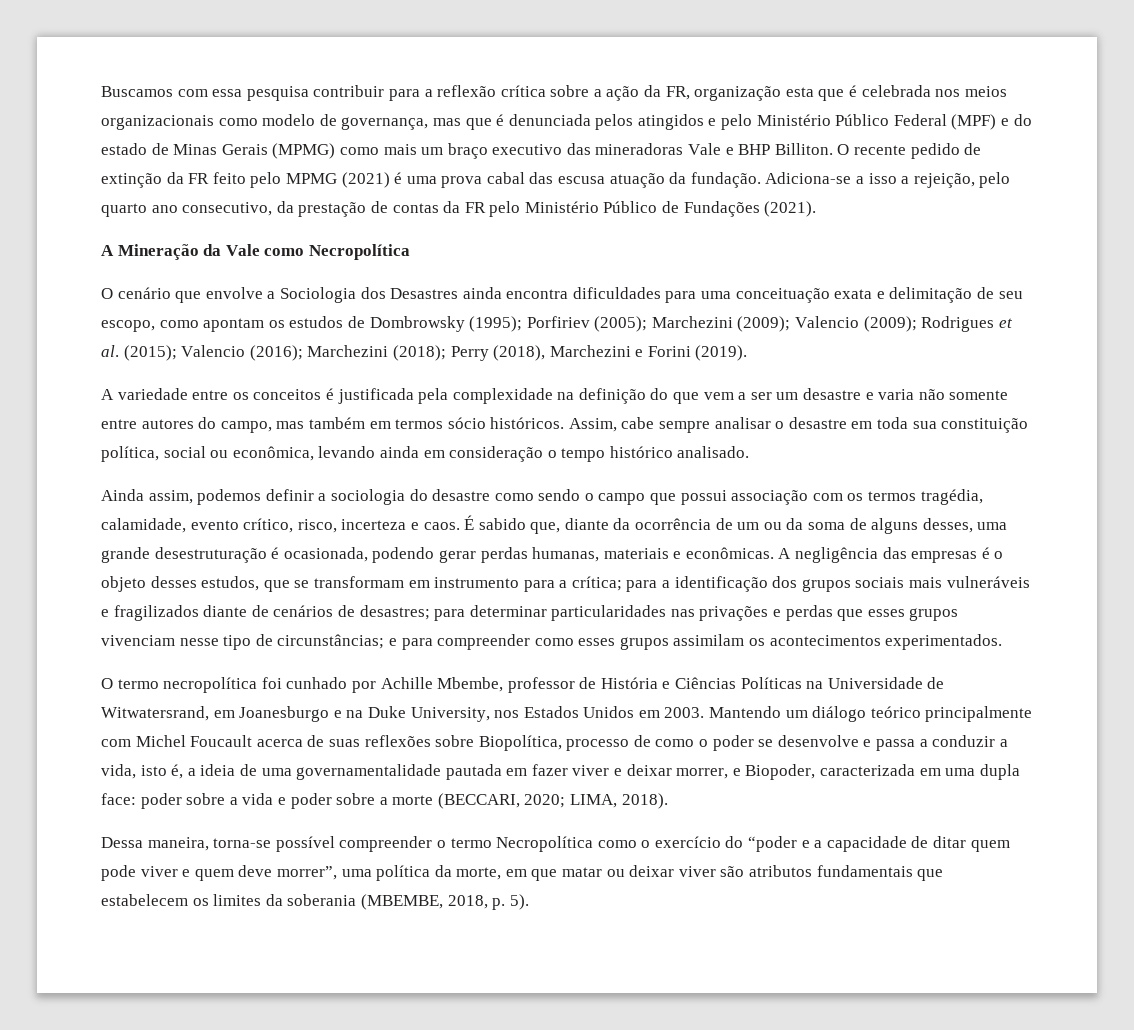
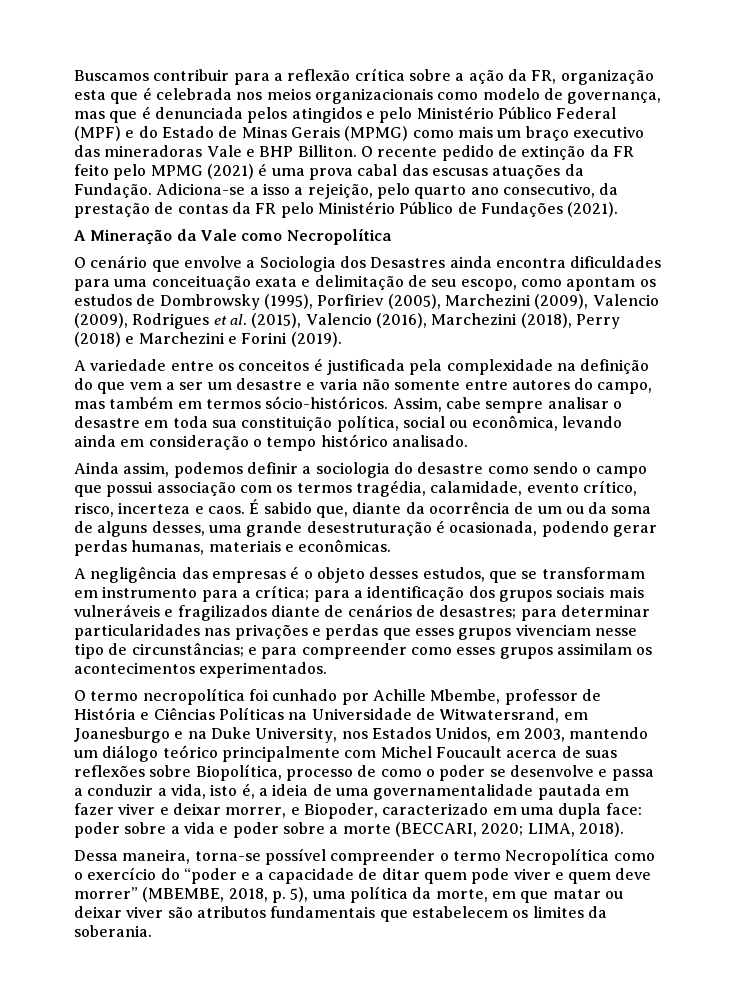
- Buscamos com essa pesquisa contribuir para a reflexão crítica sobre a ação da FR, organização esta que é celebrada nos meios organizacionais como modelo de governança, mas que é denunciada pelos atingidos e pelo Ministério Público Federal (MPF) e do estado de Minas Gerais (MPMG) como mais um braço executivo das mineradoras Vale e BHP Billiton.
+ Buscamos contribuir para a reflexão crítica sobre a ação da FR, organização esta que é celebrada nos meios organizacionais como modelo de governança, mas que é denunciada pelos atingidos e pelo Ministério Público Federal (MPF) e do Estado de Minas Gerais (MPMG) como mais um braço executivo das mineradoras Vale e BHP Billiton.
- O recente pedido de extinção da FR feito pelo MPMG (2021) é uma prova cabal das escusa atuação da fundação.
+ O recente pedido de extinção da FR feito pelo MPMG (2021) é uma prova cabal das escusas atuações da Fundação.
- O cenário que envolve a Sociologia dos Desastres ainda encontra dificuldades para uma conceituação exata e delimitação de seu escopo, como apontam os estudos de Dombrowsky (1995); Porfiriev (2005); Marchezini (2009); Valencio (2009); Rodrigues et al. (2015); Valencio (2016); Marchezini (2018); Perry (2018), Marchezini e Forini (2019).
+ O cenário que envolve a Sociologia dos Desastres ainda encontra dificuldades para uma conceituação exata e delimitação de seu escopo, como apontam os estudos de Dombrowsky (1995), Porfiriev (2005), Marchezini (2009), Valencio (2009), Rodrigues et al. (2015), Valencio (2016), Marchezini (2018), Perry (2018) e Marchezini e Forini (2019).
- A variedade entre os conceitos é justificada pela complexidade na definição do que vem a ser um desastre e varia não somente entre autores do campo, mas também em termos sócio históricos.
+ A variedade entre os conceitos é justificada pela complexidade na definição do que vem a ser um desastre e varia não somente entre autores do campo, mas também em termos sócio-históricos.
- É sabido que, diante da ocorrência de um ou da soma de alguns desses, uma grande desestruturação é ocasionada, podendo gerar perdas humanas, materiais e econômicas. A negligência das empresas é o objeto desses estudos, que se transformam em instrumento para a crítica;
+ É sabido que, diante da ocorrência de um ou da soma de alguns desses, uma grande desestruturação é ocasionada, podendo gerar perdas humanas, materiais e econômicas.
+ A negligência das empresas é o objeto desses estudos, que se transformam em instrumento para a crítica;
- O termo necropolítica foi cunhado por Achille Mbembe, professor de História e Ciências Políticas na Universidade de Witwatersrand, em Joanesburgo e na Duke University, nos Estados Unidos em 2003. Mantendo um diálogo teórico principalmente com Michel Foucault acerca de suas reflexões sobre Biopolítica, processo de como o poder se desenvolve e passa a conduzir a vida, isto é, a ideia de uma governamentalidade pautada em fazer viver e deixar morrer, e Biopoder, caracterizada em uma dupla face:
+ O termo necropolítica foi cunhado por Achille Mbembe, professor de História e Ciências Políticas na Universidade de Witwatersrand, em Joanesburgo e na Duke University, nos Estados Unidos, em 2003, mantendo um diálogo teórico principalmente com Michel Foucault acerca de suas reflexões sobre Biopolítica, processo de como o poder se desenvolve e passa a conduzir a vida, isto é, a ideia de uma governamentalidade pautada em fazer viver e deixar morrer, e Biopoder, caracterizado em uma dupla face:
- Dessa maneira, torna-se possível compreender o termo Necropolítica como o exercício do “poder e a capacidade de ditar quem pode viver e quem deve morrer”, uma política da morte, em que matar ou deixar viver são atributos fundamentais que estabelecem os limites da soberania (MBEMBE, 2018, p. 5).
+ Dessa maneira, torna-se possível compreender o termo Necropolítica como o exercício do “poder e a capacidade de ditar quem pode viver e quem deve morrer” (MBEMBE, 2018, p. 5), uma política da morte, em que matar ou deixar viver são atributos fundamentais que estabelecem os limites da soberania.

